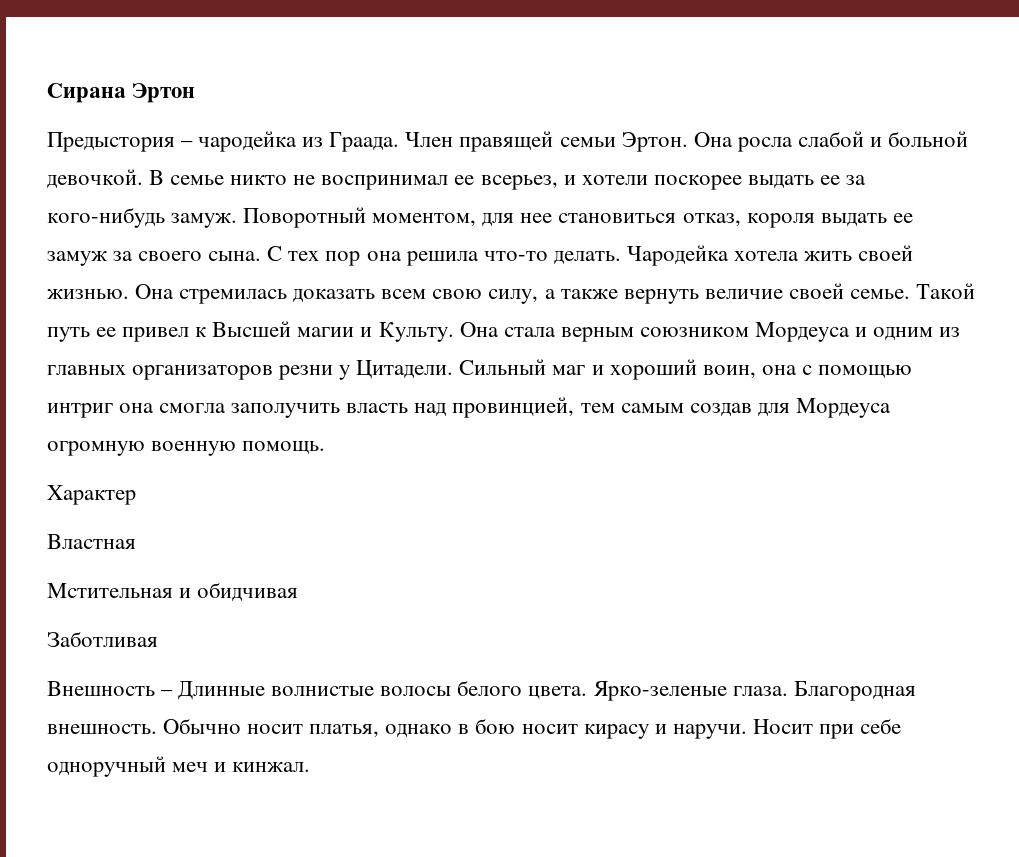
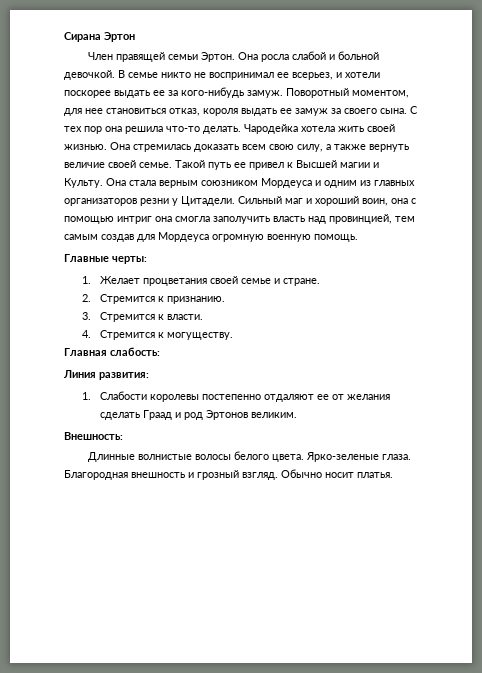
- Предыстория – чародейка из Граада.
- Характер
- Властная
- Мстительная и обидчивая
- Заботливая
- Внешность – Длинные волнистые волосы белого цвета.
+ Главные черты:
+ 1. Желает процветания своей семье и стране.
+ 2. Стремится к признанию.
+ 3. Стремится к власти.
+ 4. Стремится к могуществу.
+ Главная слабость:
+ Линия развития:
+ 1. Слабости королевы постепенно отдаляют ее от желания сделать Граад и род Эртонов великим.
+ Внешность:
+ Длинные волнистые волосы белого цвета.
- Благородная внешность. Обычно носит платья, однако в бою носит кирасу и наручи. Носит при себе одноручный меч и кинжал.
+ Благородная внешность и грозный взгляд. Обычно носит платья.

